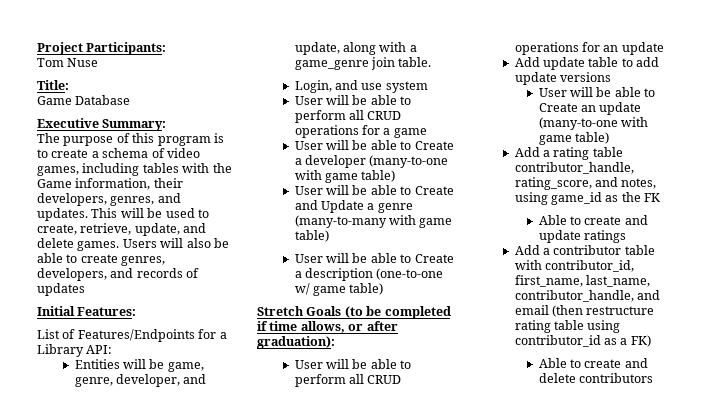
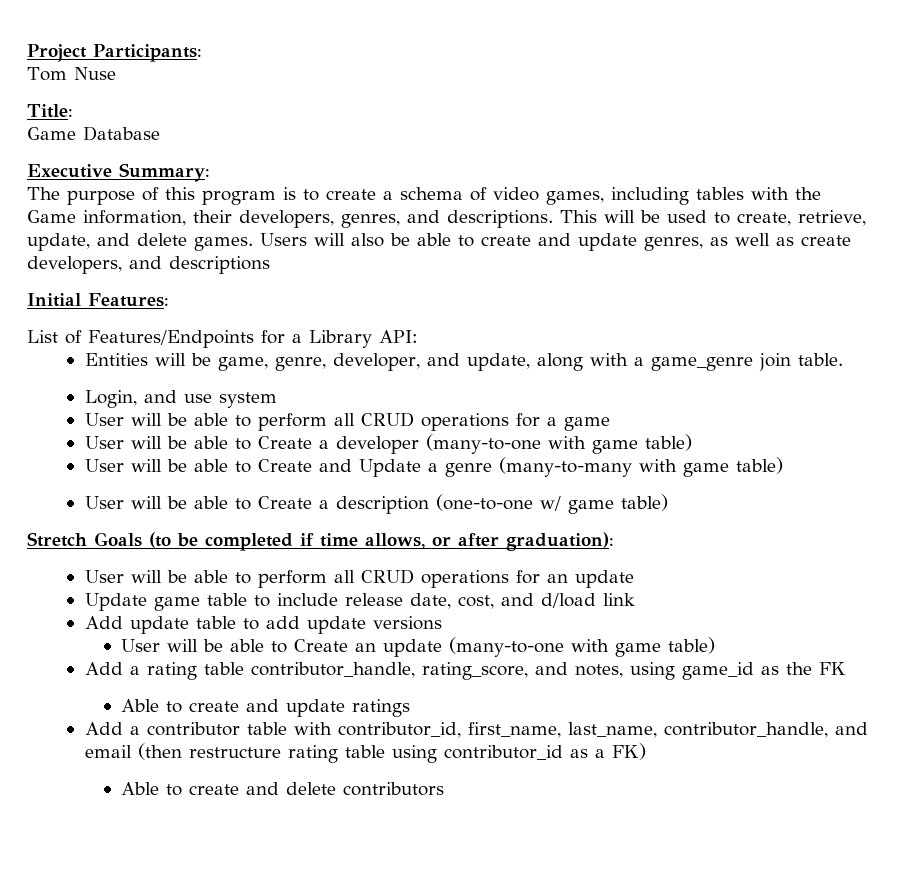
- The purpose of this program is to create a schema of video games, including tables with the Game information, their developers, genres, and updates.
+ The purpose of this program is to create a schema of video games, including tables with the Game information, their developers, genres, and descriptions.
- Users will also be able to create genres, developers, and records of updates
+ Users will also be able to create and update genres, as well as create developers, and descriptions
+ Update game table to include release date, cost, and d/load link

